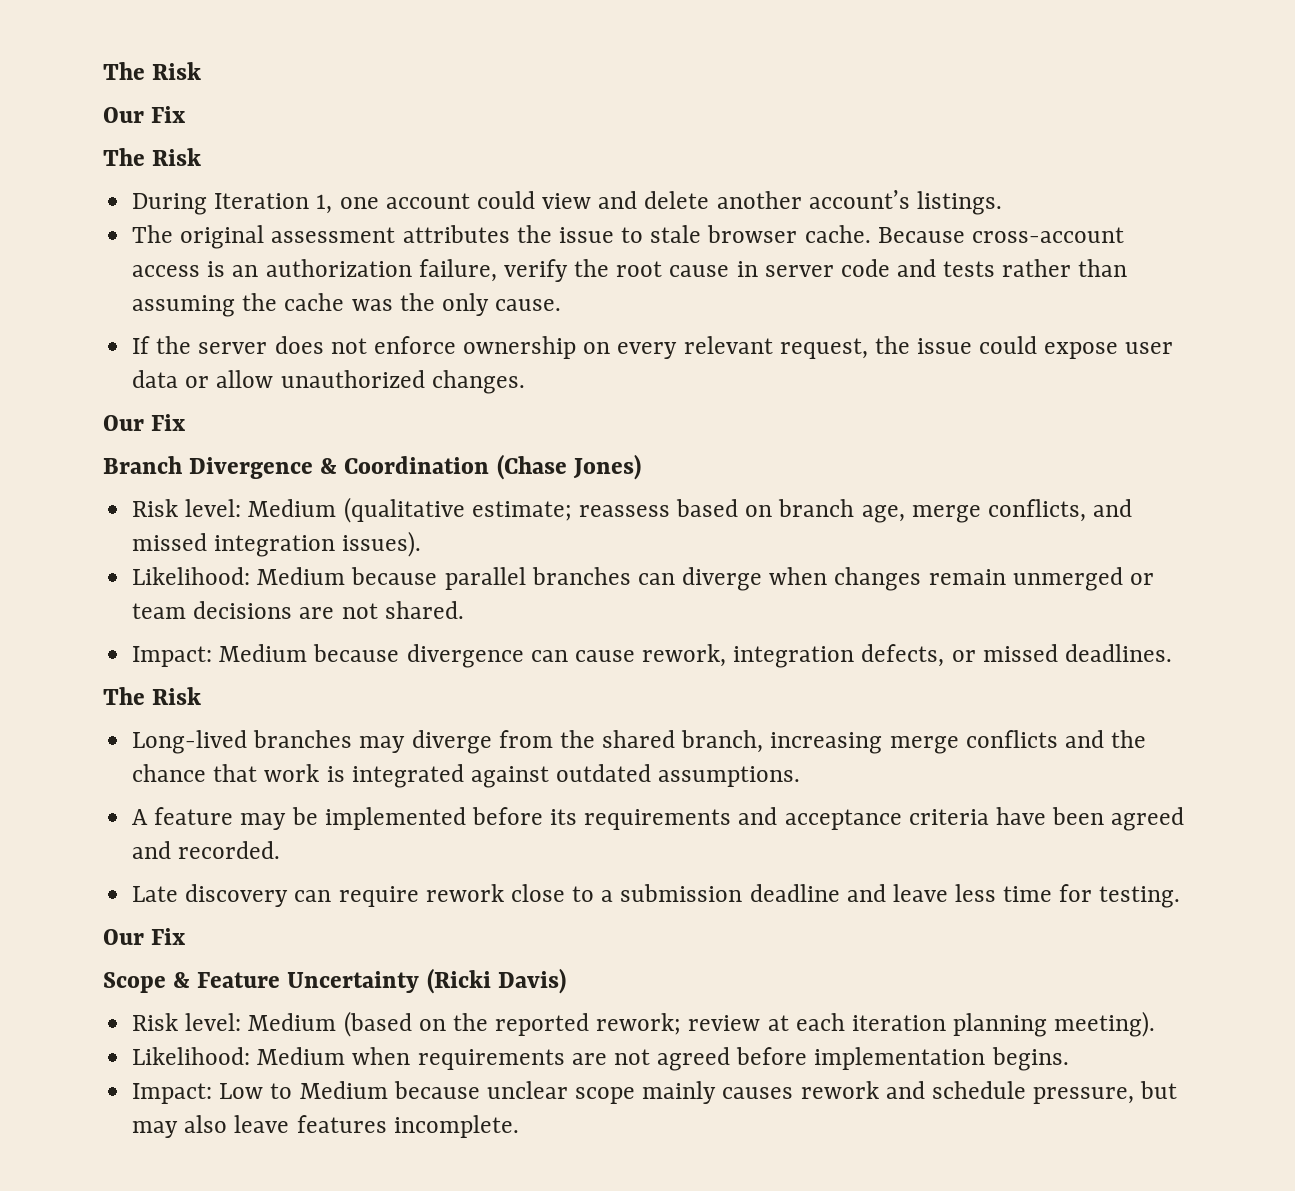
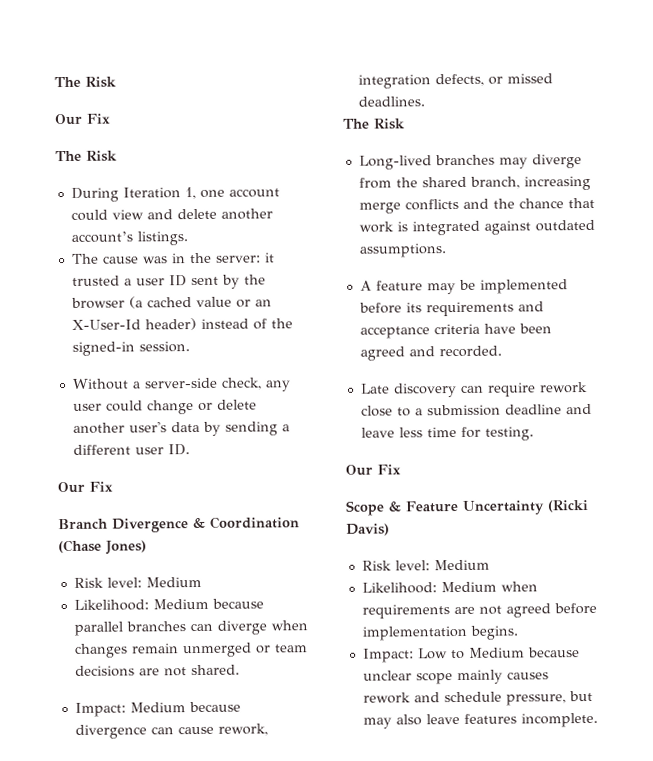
- The original assessment attributes the issue to stale browser cache. Because cross-account access is an authorization failure, verify the root cause in server code and tests rather than assuming the cache was the only cause.
- If the server does not enforce ownership on every relevant request, the issue could expose user data or allow unauthorized changes.
+ The cause was in the server: it trusted a user ID sent by the browser (a cached value or an X-User-Id header) instead of the signed-in session.
+ Without a server-side check, any user could change or delete another user's data by sending a different user ID.
  Branch Divergence & Coordination (Chase Jones)
- Risk level: Medium (qualitative estimate; reassess based on branch age, merge conflicts, and missed integration issues).
+ Risk level: Medium
  Scope & Feature Uncertainty (Ricki Davis)
- Risk level: Medium (based on the reported rework; review at each iteration planning meeting).
+ Risk level: Medium

